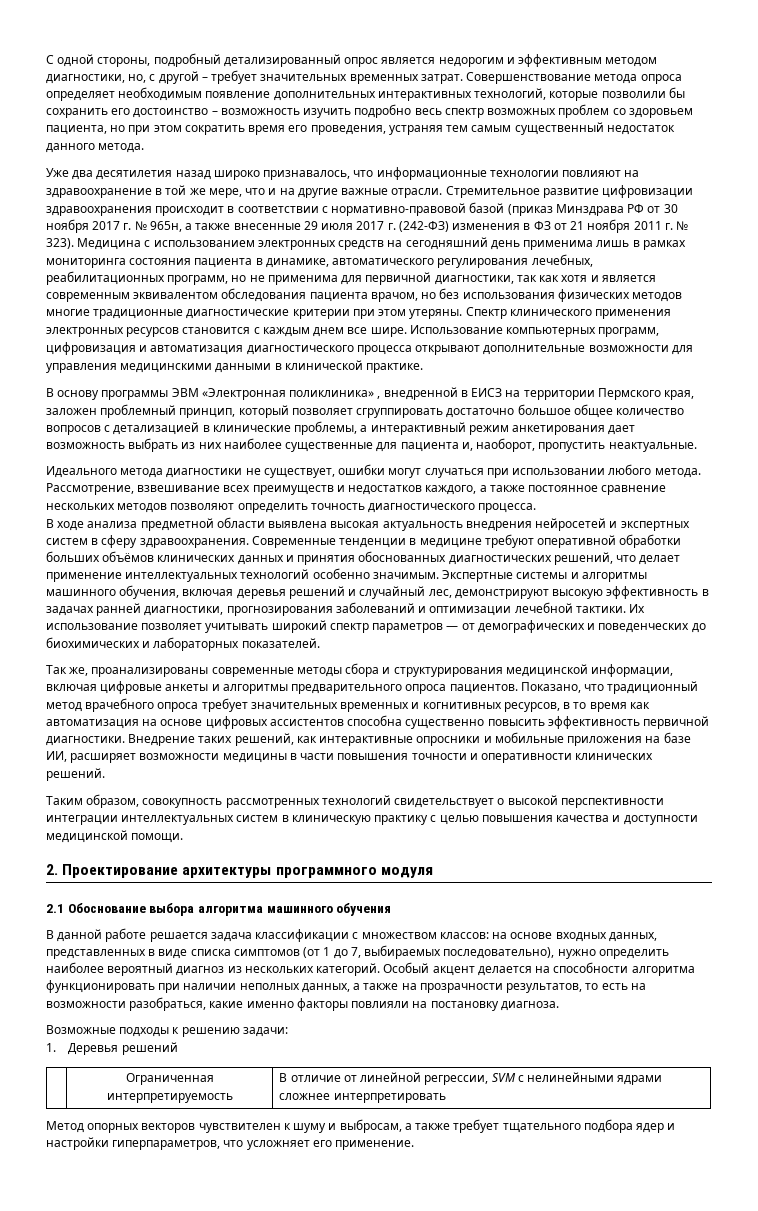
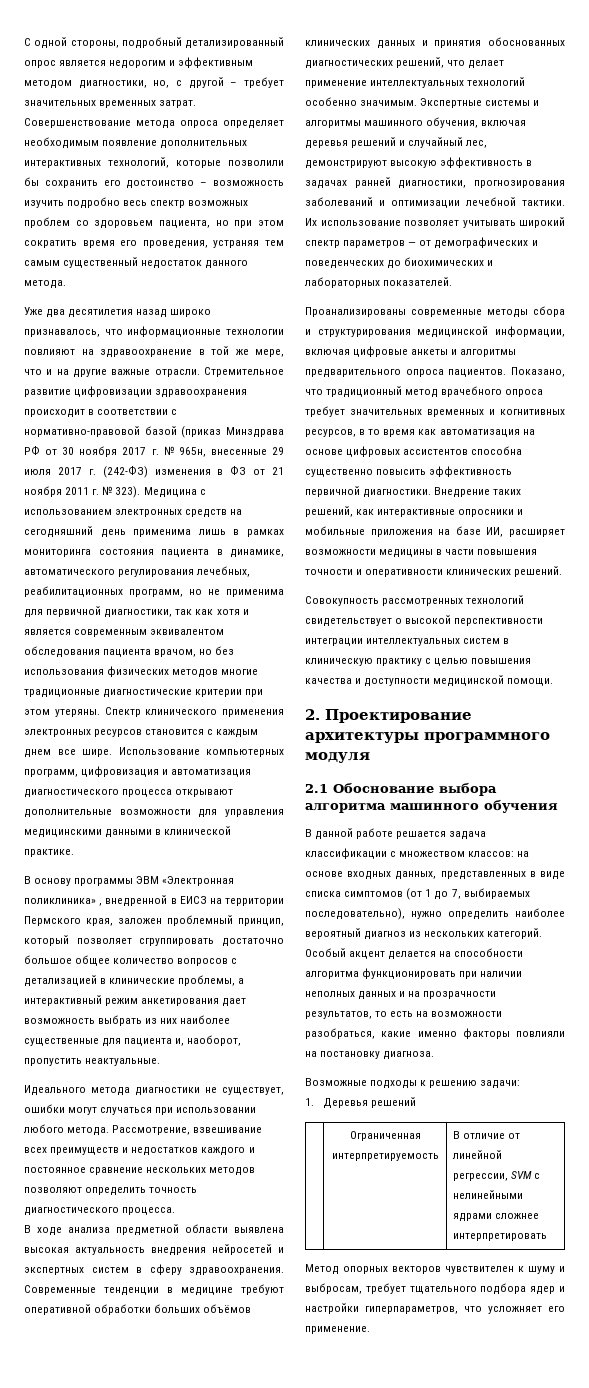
- Стремительное развитие цифровизации здравоохранения происходит в соответствии с нормативно-правовой базой (приказ Минздрава РФ от 30 ноября 2017 г. № 965н, а также внесенные 29 июля 2017 г. (242-ФЗ) изменения в ФЗ от 21 ноября 2011 г. № 323).
+ Стремительное развитие цифровизации здравоохранения происходит в соответствии с нормативно-правовой базой (приказ Минздрава РФ от 30 ноября 2017 г. № 965н, внесенные 29 июля 2017 г. (242-ФЗ) изменения в ФЗ от 21 ноября 2011 г. № 323).
- Рассмотрение, взвешивание всех преимуществ и недостатков каждого, а также постоянное сравнение нескольких методов позволяют определить точность диагностического процесса.
+ Рассмотрение, взвешивание всех преимуществ и недостатков каждого и постоянное сравнение нескольких методов позволяют определить точность диагностического процесса.
- Так же, проанализированы современные методы сбора и структурирования медицинской информации, включая цифровые анкеты и алгоритмы предварительного опроса пациентов.
+ Проанализированы современные методы сбора и структурирования медицинской информации, включая цифровые анкеты и алгоритмы предварительного опроса пациентов.
- Таким образом, совокупность рассмотренных технологий свидетельствует о высокой перспективности интеграции интеллектуальных систем в клиническую практику с целью повышения качества и доступности медицинской помощи.
+ Совокупность рассмотренных технологий свидетельствует о высокой перспективности интеграции интеллектуальных систем в клиническую практику с целью повышения качества и доступности медицинской помощи.
- Особый акцент делается на способности алгоритма функционировать при наличии неполных данных, а также на прозрачности результатов, то есть на возможности разобраться, какие именно факторы повлияли на постановку диагноза.
+ Особый акцент делается на способности алгоритма функционировать при наличии неполных данных и на прозрачности результатов, то есть на возможности разобраться, какие именно факторы повлияли на постановку диагноза.
- Метод опорных векторов чувствителен к шуму и выбросам, а также требует тщательного подбора ядер и настройки гиперпараметров, что усложняет его применение.
+ Метод опорных векторов чувствителен к шуму и выбросам, требует тщательного подбора ядер и настройки гиперпараметров, что усложняет его применение.

